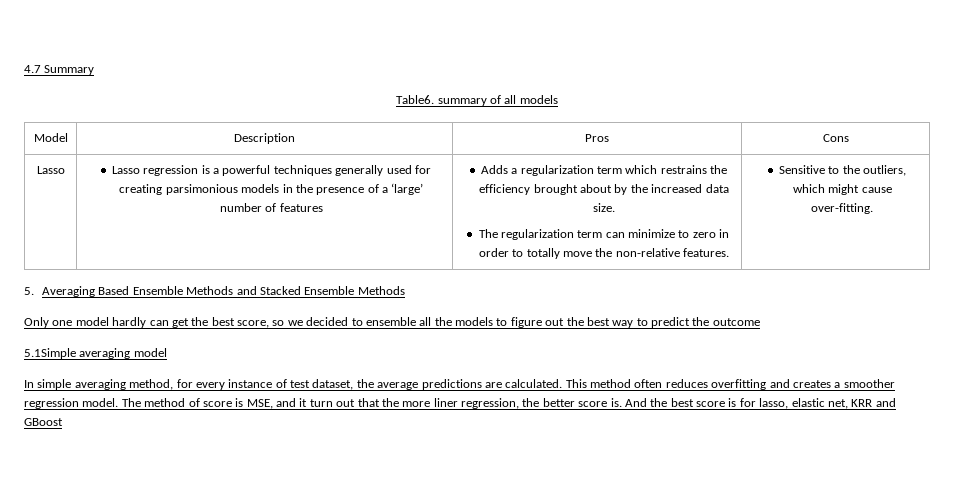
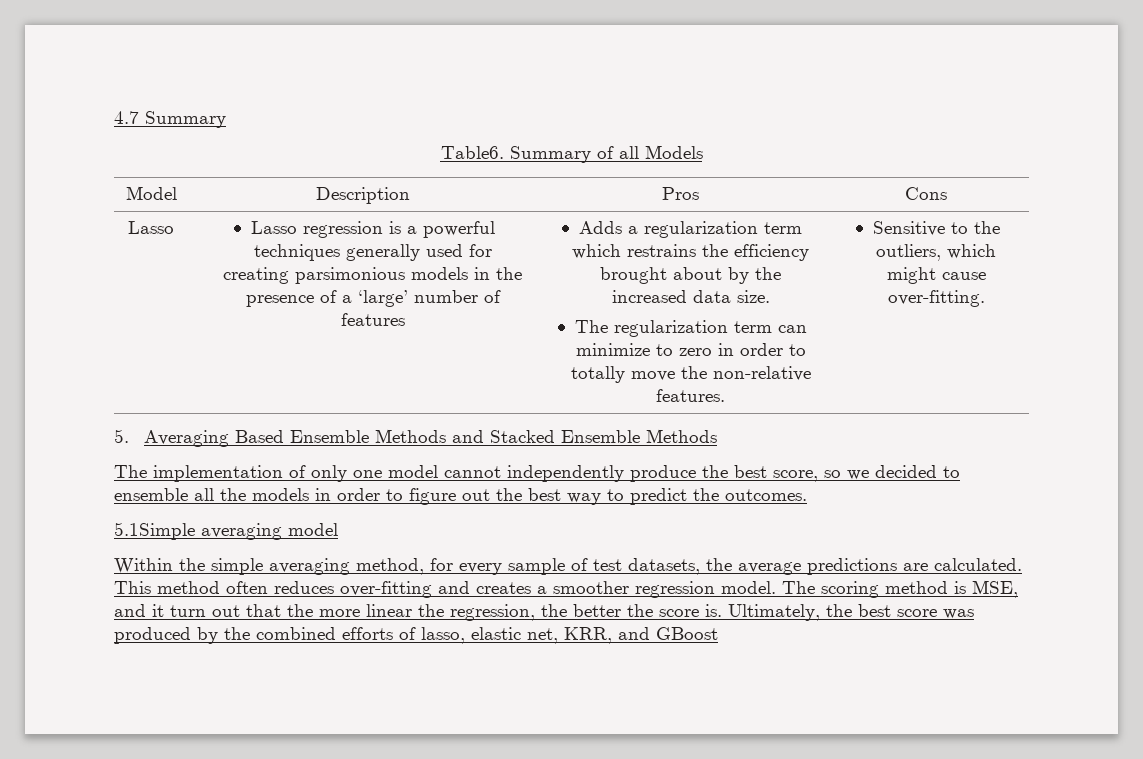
- Table6. summary of all models
+ Table6. Summary of all Models
- Only one model hardly can get the best score, so we decided to ensemble all the models to figure out the best way to predict the outcome
+ The implementation of only one model cannot independently produce the best score, so we decided to ensemble all the models in order to figure out the best way to predict the outcomes.
- In simple averaging method, for every instance of test dataset, the average predictions are calculated.
+ Within the simple averaging method, for every sample of test datasets, the average predictions are calculated.
- This method often reduces overfitting and creates a smoother regression model.
+ This method often reduces over-fitting and creates a smoother regression model.
- The method of score is MSE, and it turn out that the more liner regression, the better score is.
+ The scoring method is MSE, and it turn out that the more linear the regression, the better the score is.
- And the best score is for lasso, elastic net, KRR and GBoost
+ Ultimately, the best score was produced by the combined efforts of lasso, elastic net, KRR, and GBoost

